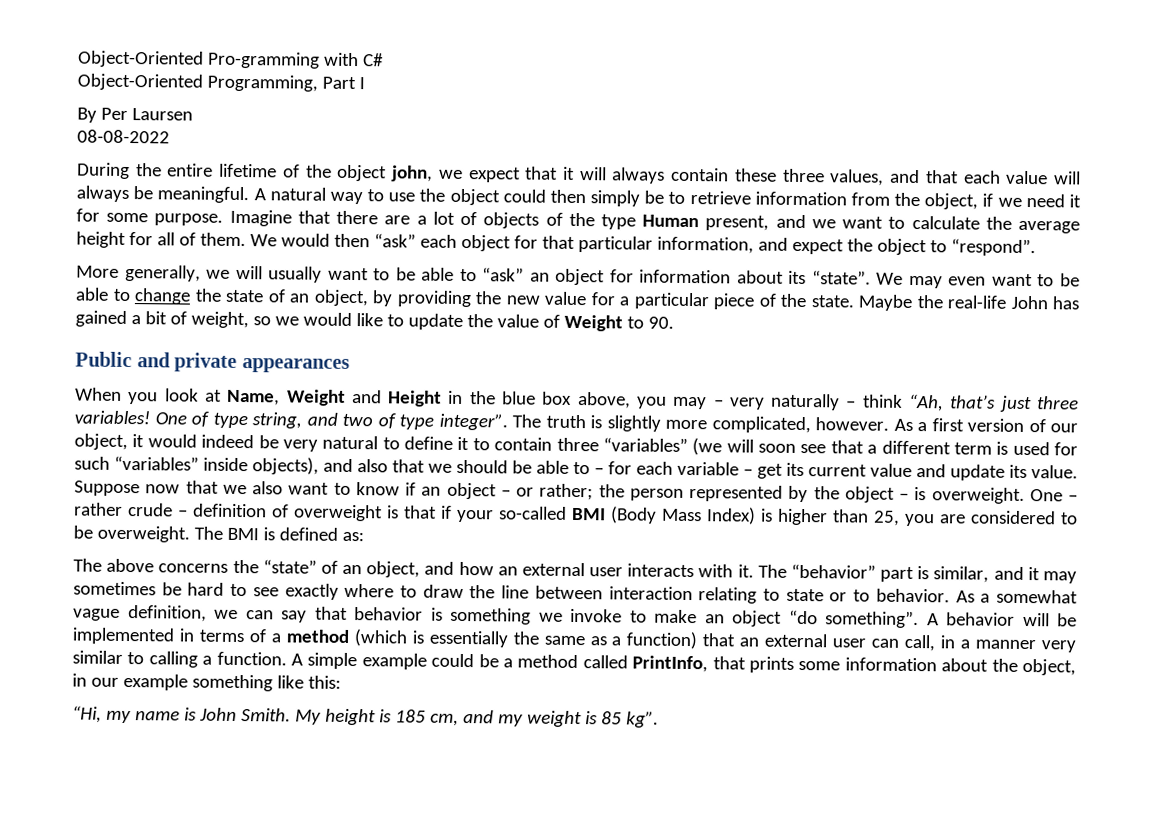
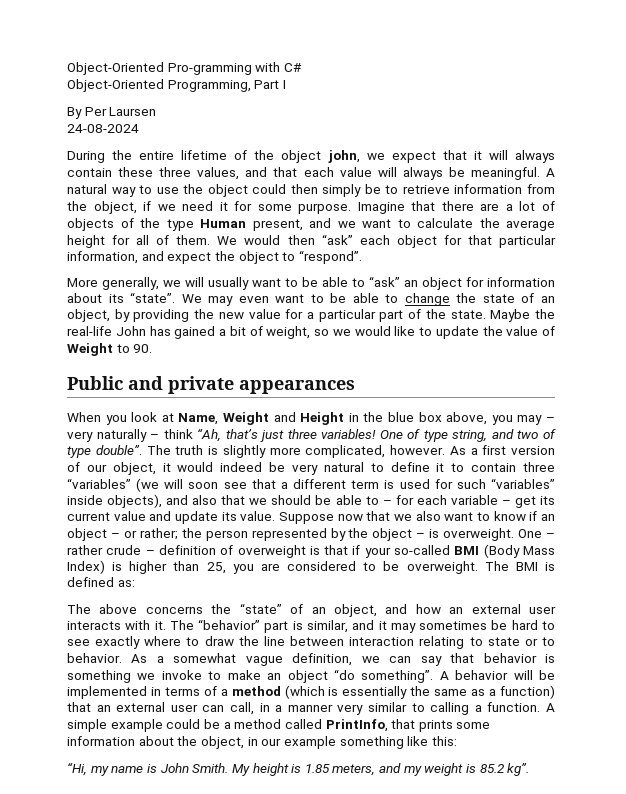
- 08-08-2022
+ 24-08-2024
- We may even want to be able to change the state of an object, by providing the new value for a particular piece of the state.
+ We may even want to be able to change the state of an object, by providing the new value for a particular part of the state.
- One of type string, and two of type integer”.
+ One of type string, and two of type double”.
- My height is 185 cm, and my weight is 85 kg”.
+ My height is 1.85 meters, and my weight is 85.2 kg”.

